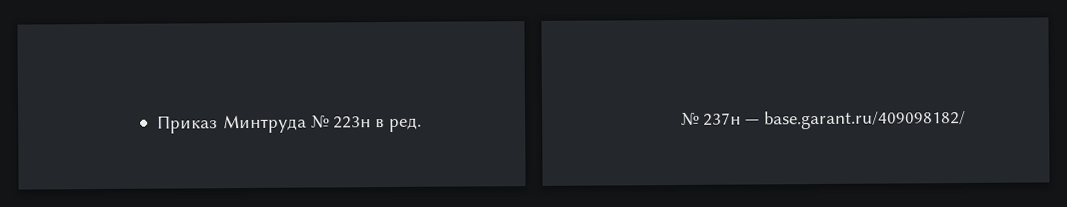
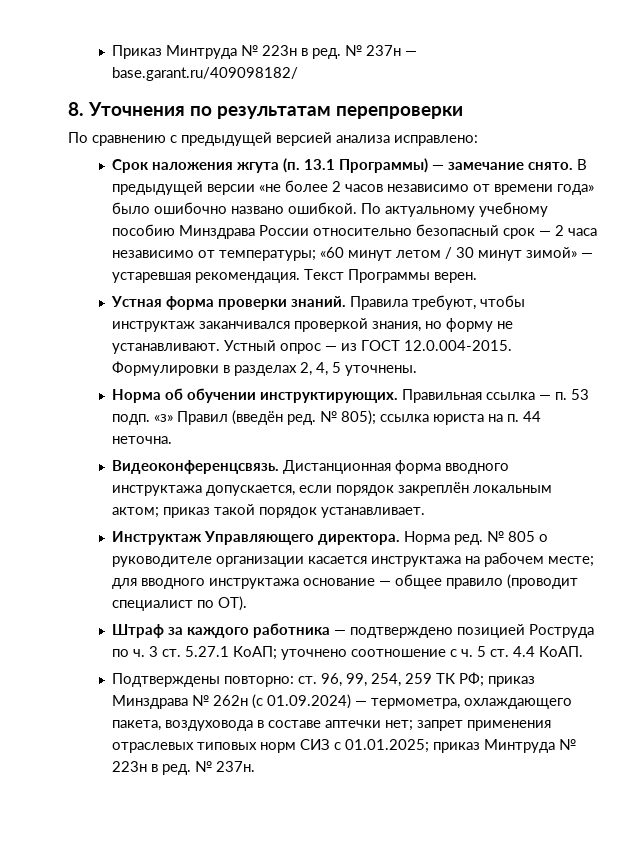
+ 8. Уточнения по результатам перепроверки
+ По сравнению с предыдущей версией анализа исправлено:
+ Срок наложения жгута (п. 13.1 Программы) — замечание снято. В предыдущей версии «не более 2 часов независимо от времени года» было ошибочно названо ошибкой. По актуальному учебному пособию Минздрава России относительно безопасный срок — 2 часа независимо от температуры; «60 минут летом / 30 минут зимой» — устаревшая рекомендация. Текст Программы верен.
+ Устная форма проверки знаний. Правила требуют, чтобы инструктаж заканчивался проверкой знания, но форму не устанавливают. Устный опрос — из ГОСТ 12.0.004-2015. Формулировки в разделах 2, 4, 5 уточнены.
+ Норма об обучении инструктирующих. Правильная ссылка — п. 53 подп. «з» Правил (введён ред. № 805); ссылка юриста на п. 44 неточна.
+ Видеоконференцсвязь. Дистанционная форма вводного инструктажа допускается, если порядок закреплён локальным актом; приказ такой порядок устанавливает.
+ Инструктаж Управляющего директора. Норма ред. № 805 о руководителе организации касается инструктажа на рабочем месте; для вводного инструктажа основание — общее правило (проводит специалист по ОТ).
+ Штраф за каждого работника — подтверждено позицией Роструда по ч. 3 ст. 5.27.1 КоАП; уточнено соотношение с ч. 5 ст. 4.4 КоАП.
+ Подтверждены повторно: ст. 96, 99, 254, 259 ТК РФ; приказ Минздрава № 262н (с 01.09.2024) — термометра, охлаждающего пакета, воздуховода в составе аптечки нет; запрет применения отраслевых типовых норм СИЗ с 01.01.2025; приказ Минтруда № 223н в ред. № 237н.

